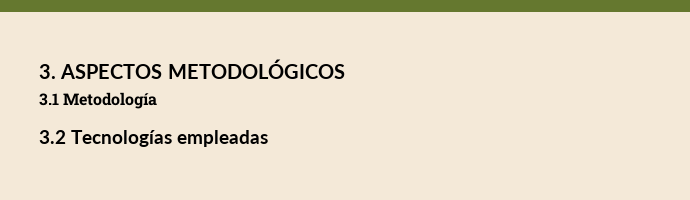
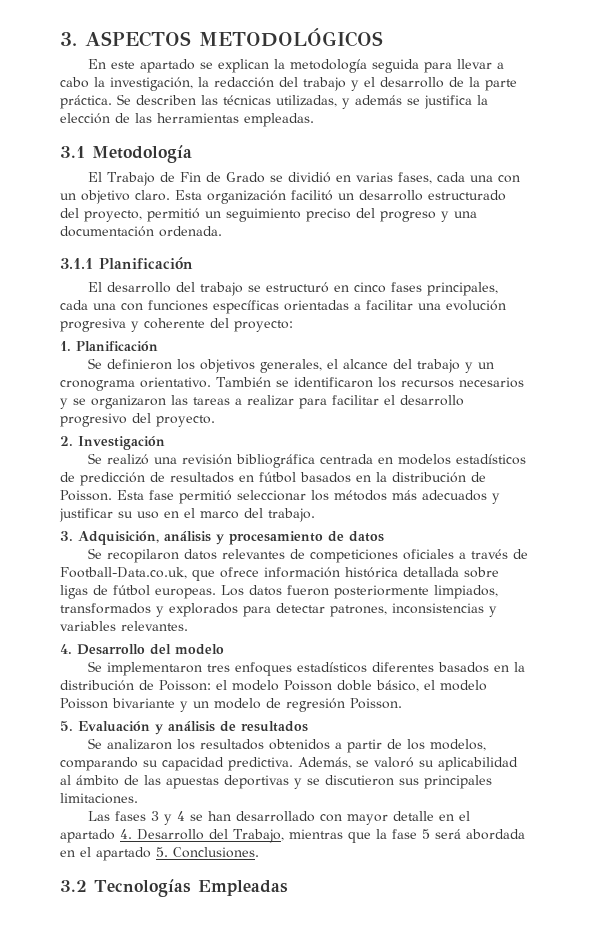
+ En este apartado se explican la metodología seguida para llevar a cabo la investigación, la redacción del trabajo y el desarrollo de la parte práctica. Se describen las técnicas utilizadas, y además se justifica la elección de las herramientas empleadas.
  3.1 Metodología
+ El Trabajo de Fin de Grado se dividió en varias fases, cada una con un objetivo claro. Esta organización facilitó un desarrollo estructurado del proyecto, permitió un seguimiento preciso del progreso y una documentación ordenada.
+ 3.1.1 Planificación
+ El desarrollo del trabajo se estructuró en cinco fases principales, cada una con funciones específicas orientadas a facilitar una evolución progresiva y coherente del proyecto:
+ 1. Planificación
+ Se definieron los objetivos generales, el alcance del trabajo y un cronograma orientativo. También se identificaron los recursos necesarios y se organizaron las tareas a realizar para facilitar el desarrollo progresivo del proyecto.
+ 2. Investigación
+ Se realizó una revisión bibliográfica centrada en modelos estadísticos de predicción de resultados en fútbol basados en la distribución de Poisson. Esta fase permitió seleccionar los métodos más adecuados y justificar su uso en el marco del trabajo.
+ 3. Adquisición, análisis y procesamiento de datos
+ Se recopilaron datos relevantes de competiciones oficiales a través de Football-Data.co.uk, que ofrece información histórica detallada sobre ligas de fútbol europeas. Los datos fueron posteriormente limpiados, transformados y explorados para detectar patrones, inconsistencias y variables relevantes.
+ 4. Desarrollo del modelo
+ Se implementaron tres enfoques estadísticos diferentes basados en la distribución de Poisson: el modelo Poisson doble básico, el modelo Poisson bivariante y un modelo de regresión Poisson.
+ 5. Evaluación y análisis de resultados
+ Se analizaron los resultados obtenidos a partir de los modelos, comparando su capacidad predictiva. Además, se valoró su aplicabilidad al ámbito de las apuestas deportivas y se discutieron sus principales limitaciones.
+ Las fases 3 y 4 se han desarrollado con mayor detalle en el apartado 4. Desarrollo del Trabajo, mientras que la fase 5 será abordada en el apartado 5. Conclusiones.
- 3.2 Tecnologías empleadas
+ 3.2 Tecnologías Empleadas

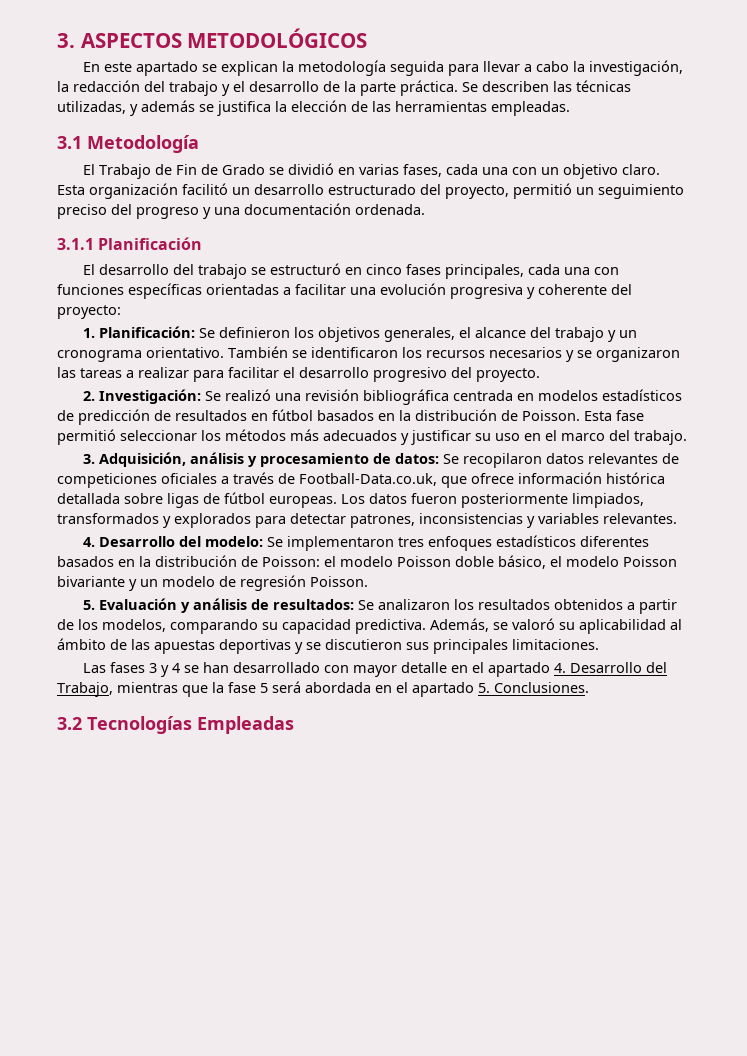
- 1. Planificación
- Se definieron los objetivos generales, el alcance del trabajo y un cronograma orientativo.
+ 1. Planificación: Se definieron los objetivos generales, el alcance del trabajo y un cronograma orientativo.
- 2. Investigación
- Se realizó una revisión bibliográfica centrada en modelos estadísticos de predicción de resultados en fútbol basados en la distribución de Poisson.
+ 2. Investigación: Se realizó una revisión bibliográfica centrada en modelos estadísticos de predicción de resultados en fútbol basados en la distribución de Poisson.
- 3. Adquisición, análisis y procesamiento de datos
- Se recopilaron datos relevantes de competiciones oficiales a través de Football-Data.co.uk, que ofrece información histórica detallada sobre ligas de fútbol europeas.
+ 3. Adquisición, análisis y procesamiento de datos: Se recopilaron datos relevantes de competiciones oficiales a través de Football-Data.co.uk, que ofrece información histórica detallada sobre ligas de fútbol europeas.
- 4. Desarrollo del modelo
- Se implementaron tres enfoques estadísticos diferentes basados en la distribución de Poisson: el modelo Poisson doble básico, el modelo Poisson bivariante y un modelo de regresión Poisson.
+ 4. Desarrollo del modelo: Se implementaron tres enfoques estadísticos diferentes basados en la distribución de Poisson: el modelo Poisson doble básico, el modelo Poisson bivariante y un modelo de regresión Poisson.
- 5. Evaluación y análisis de resultados
- Se analizaron los resultados obtenidos a partir de los modelos, comparando su capacidad predictiva.
+ 5. Evaluación y análisis de resultados: Se analizaron los resultados obtenidos a partir de los modelos, comparando su capacidad predictiva.

